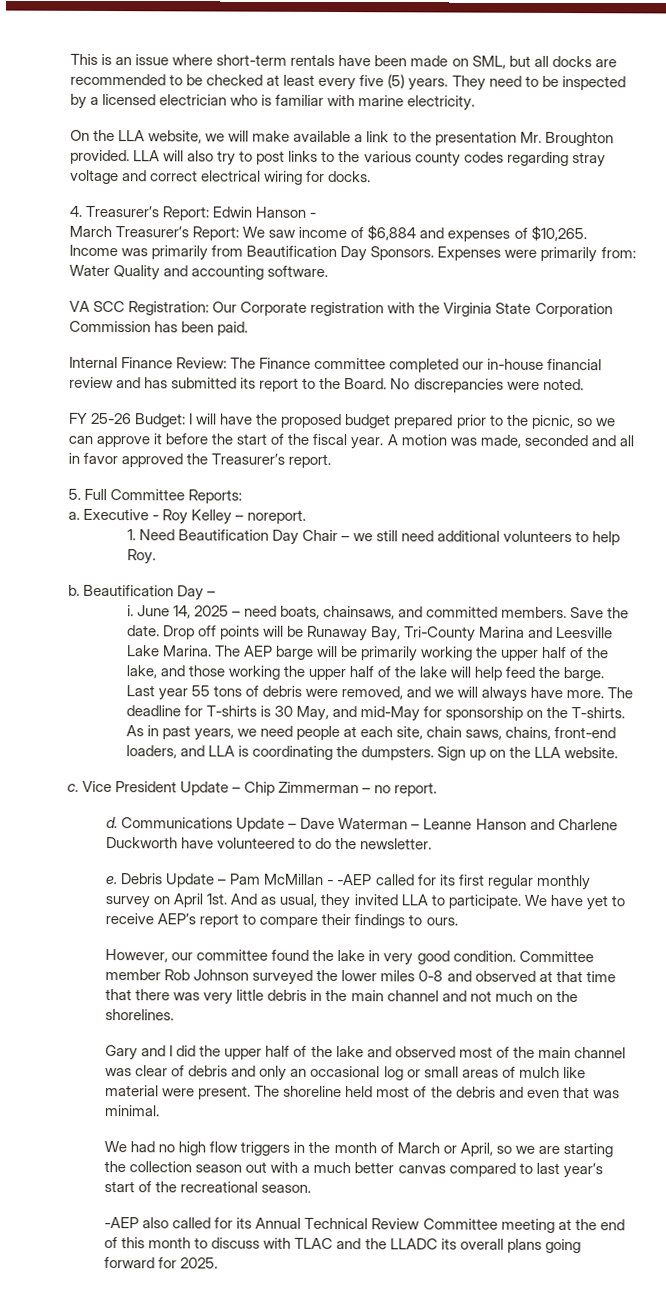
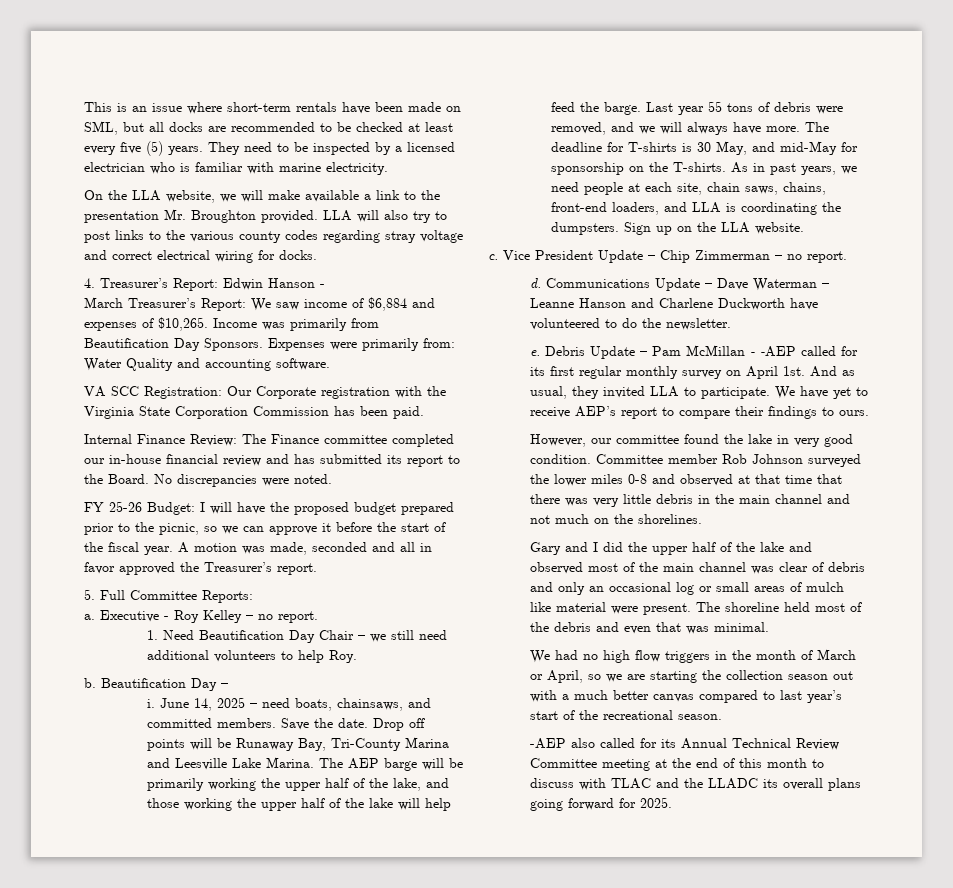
- Executive - Roy Kelley – noreport.
+ Executive - Roy Kelley – no report.

